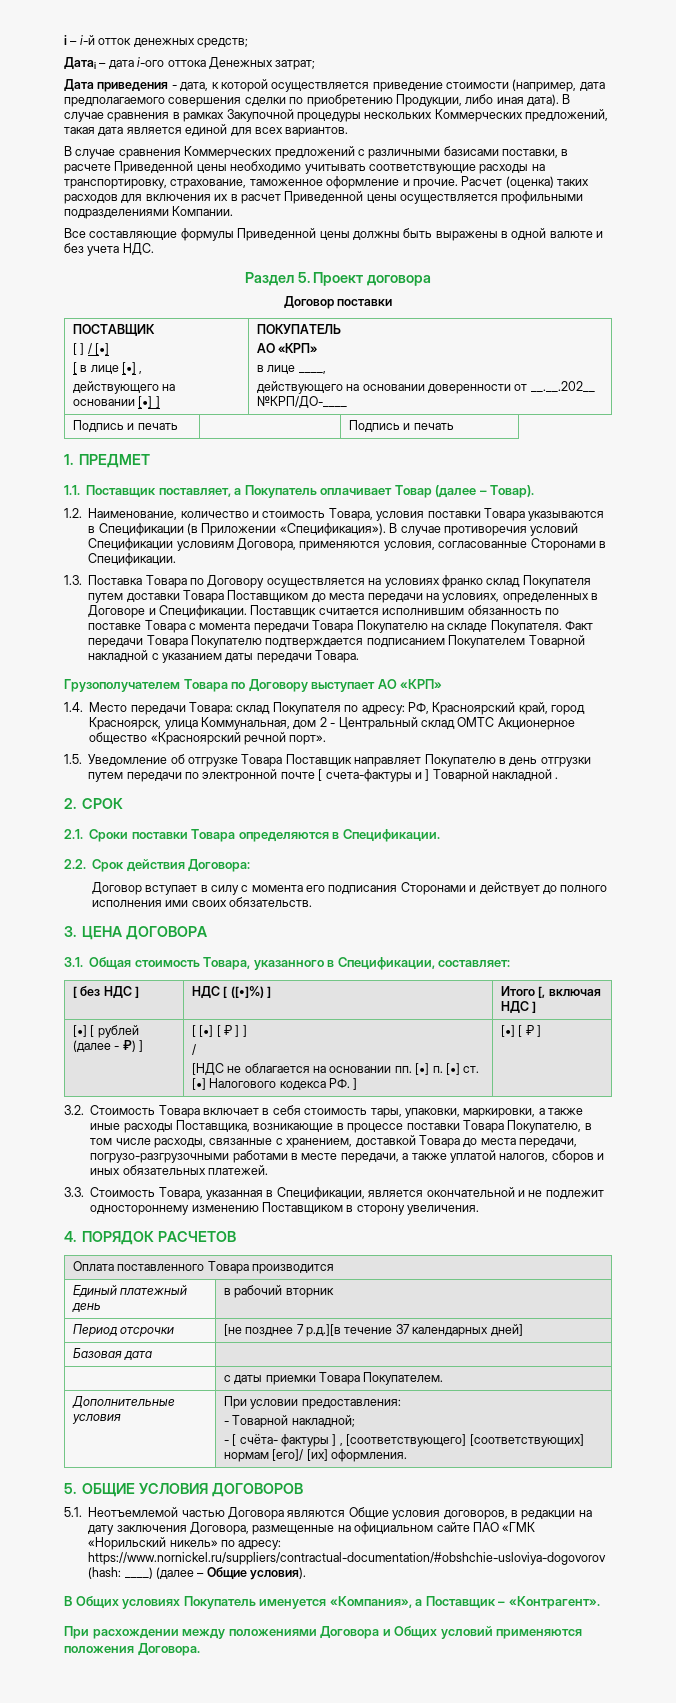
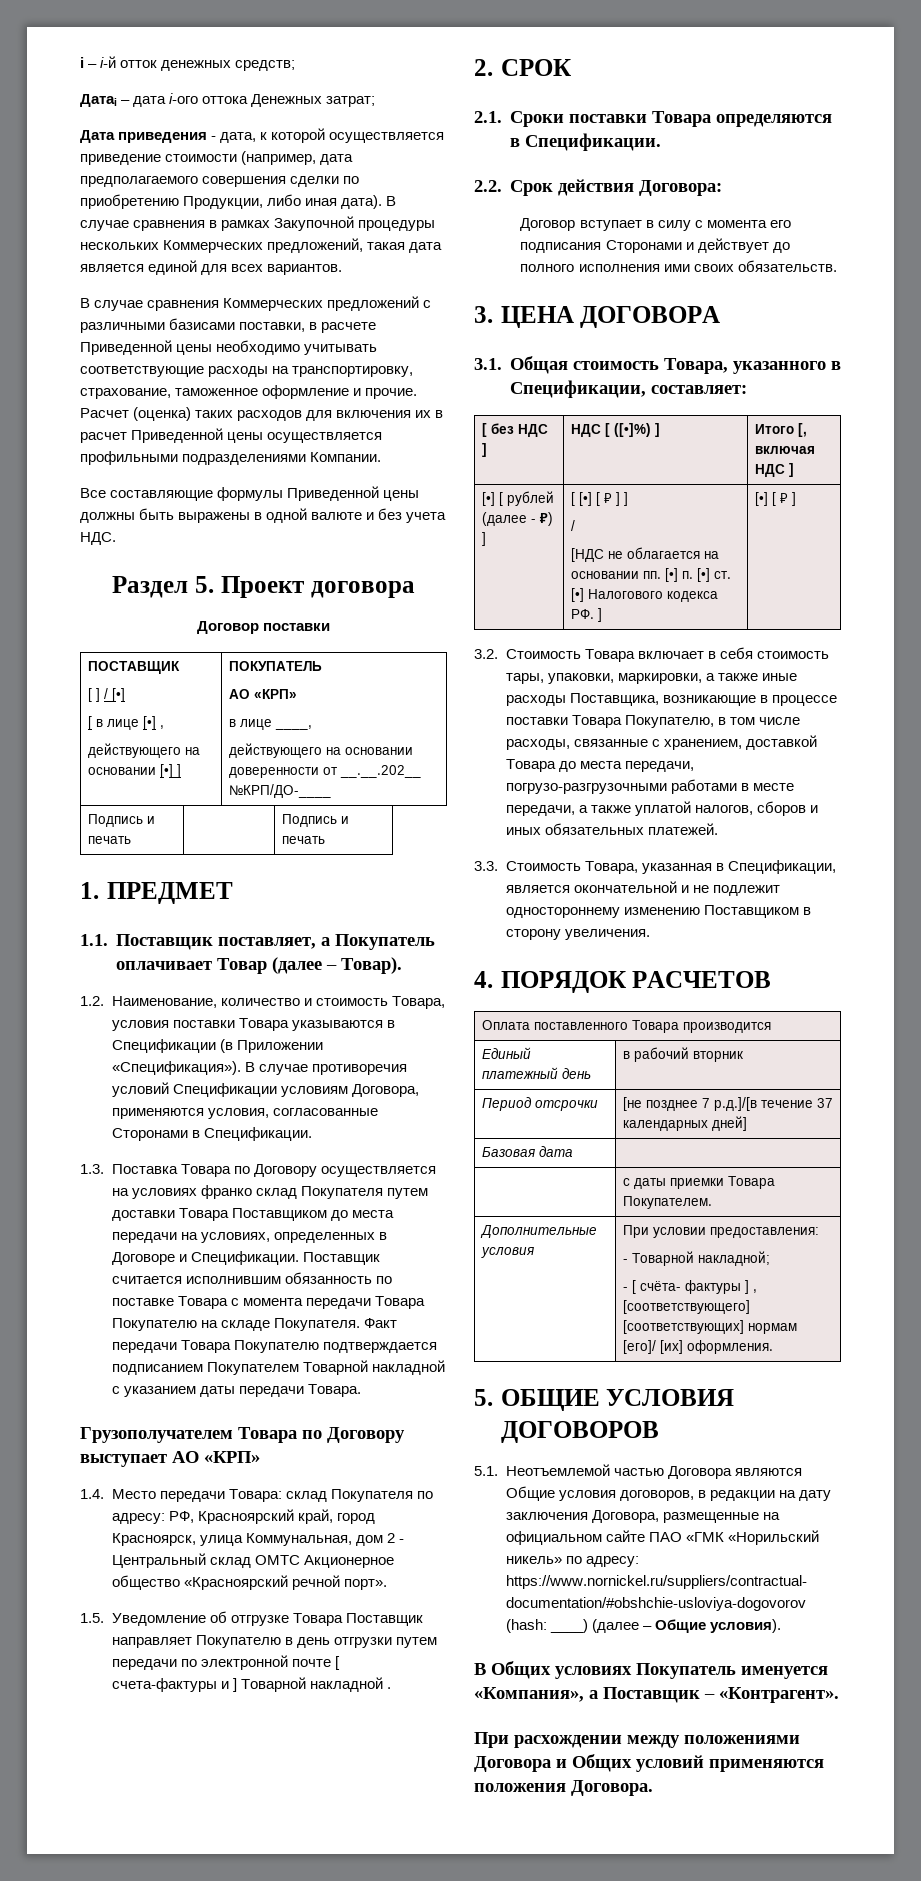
- Период отсрочки | [не позднее 7 р.д.][в течение 37 календарных дней]
+ Период отсрочки | [не позднее 7 р.д.]/[в течение 37 календарных дней]

